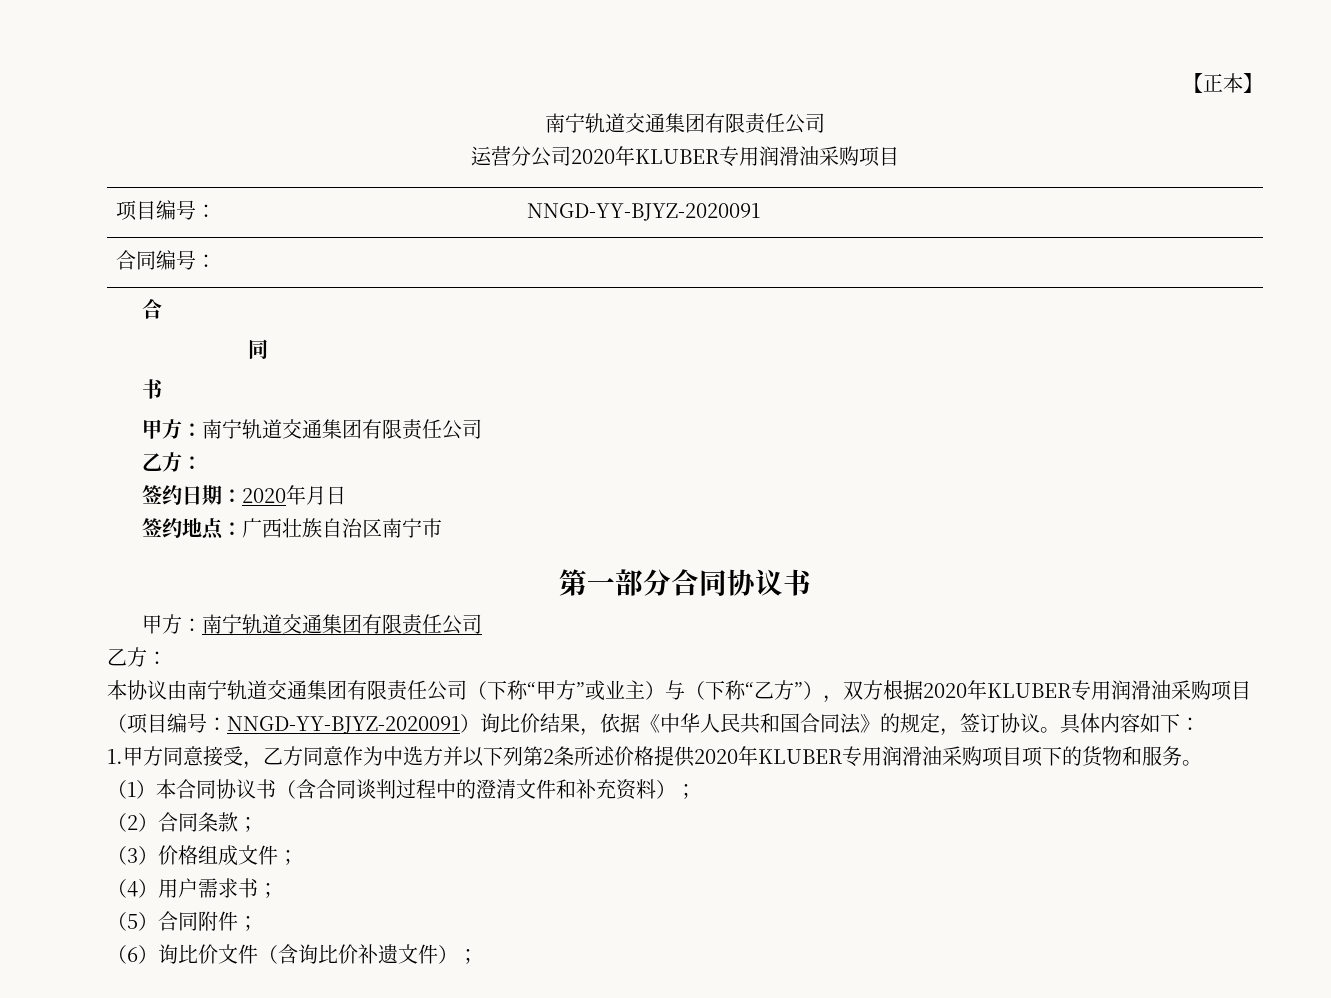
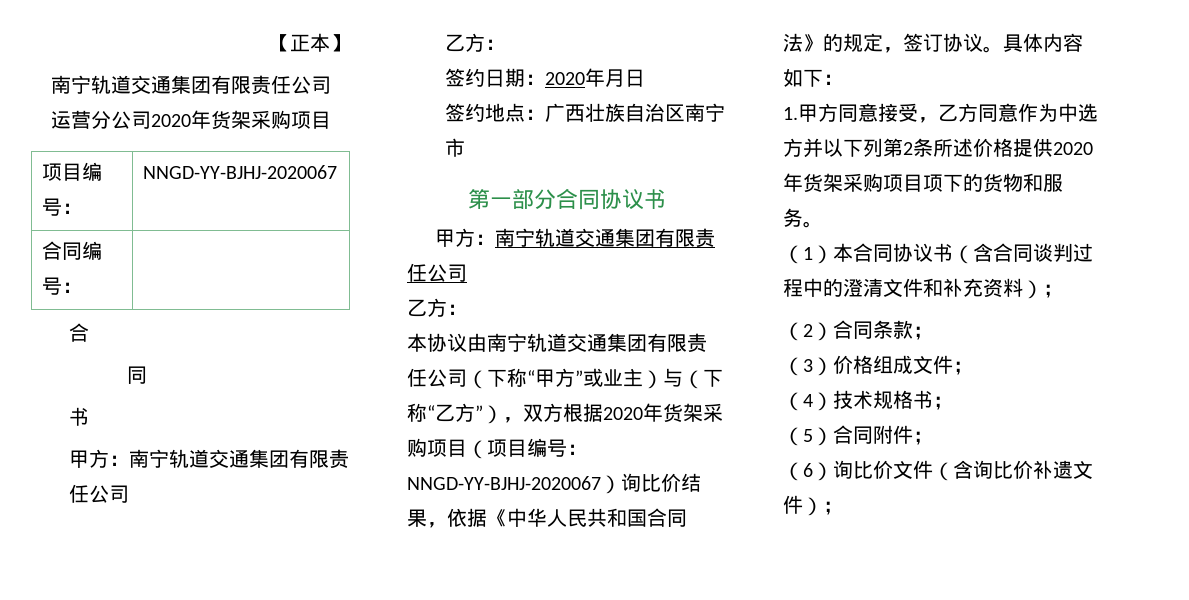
- 运营分公司2020年KLUBER专用润滑油采购项目
+ 运营分公司2020年货架采购项目
- 项目编号： | NNGD-YY-BJYZ-2020091
+ 项目编号： | NNGD-YY-BJHJ-2020067
- 本协议由南宁轨道交通集团有限责任公司（下称“甲方”或业主）与（下称“乙方”），双方根据2020年KLUBER专用润滑油采购项目（项目编号：NNGD-YY-BJYZ-2020091）询比价结果，依据《中华人民共和国合同法》的规定，签订协议。
+ 本协议由南宁轨道交通集团有限责任公司（下称“甲方”或业主）与（下称“乙方”），双方根据2020年货架采购项目（项目编号：NNGD-YY-BJHJ-2020067）询比价结果，依据《中华人民共和国合同法》的规定，签订协议。
- 1.甲方同意接受，乙方同意作为中选方并以下列第2条所述价格提供2020年KLUBER专用润滑油采购项目项下的货物和服务。
+ 1.甲方同意接受，乙方同意作为中选方并以下列第2条所述价格提供2020年货架采购项目项下的货物和服务。
- （4）用户需求书；
+ （4）技术规格书；

